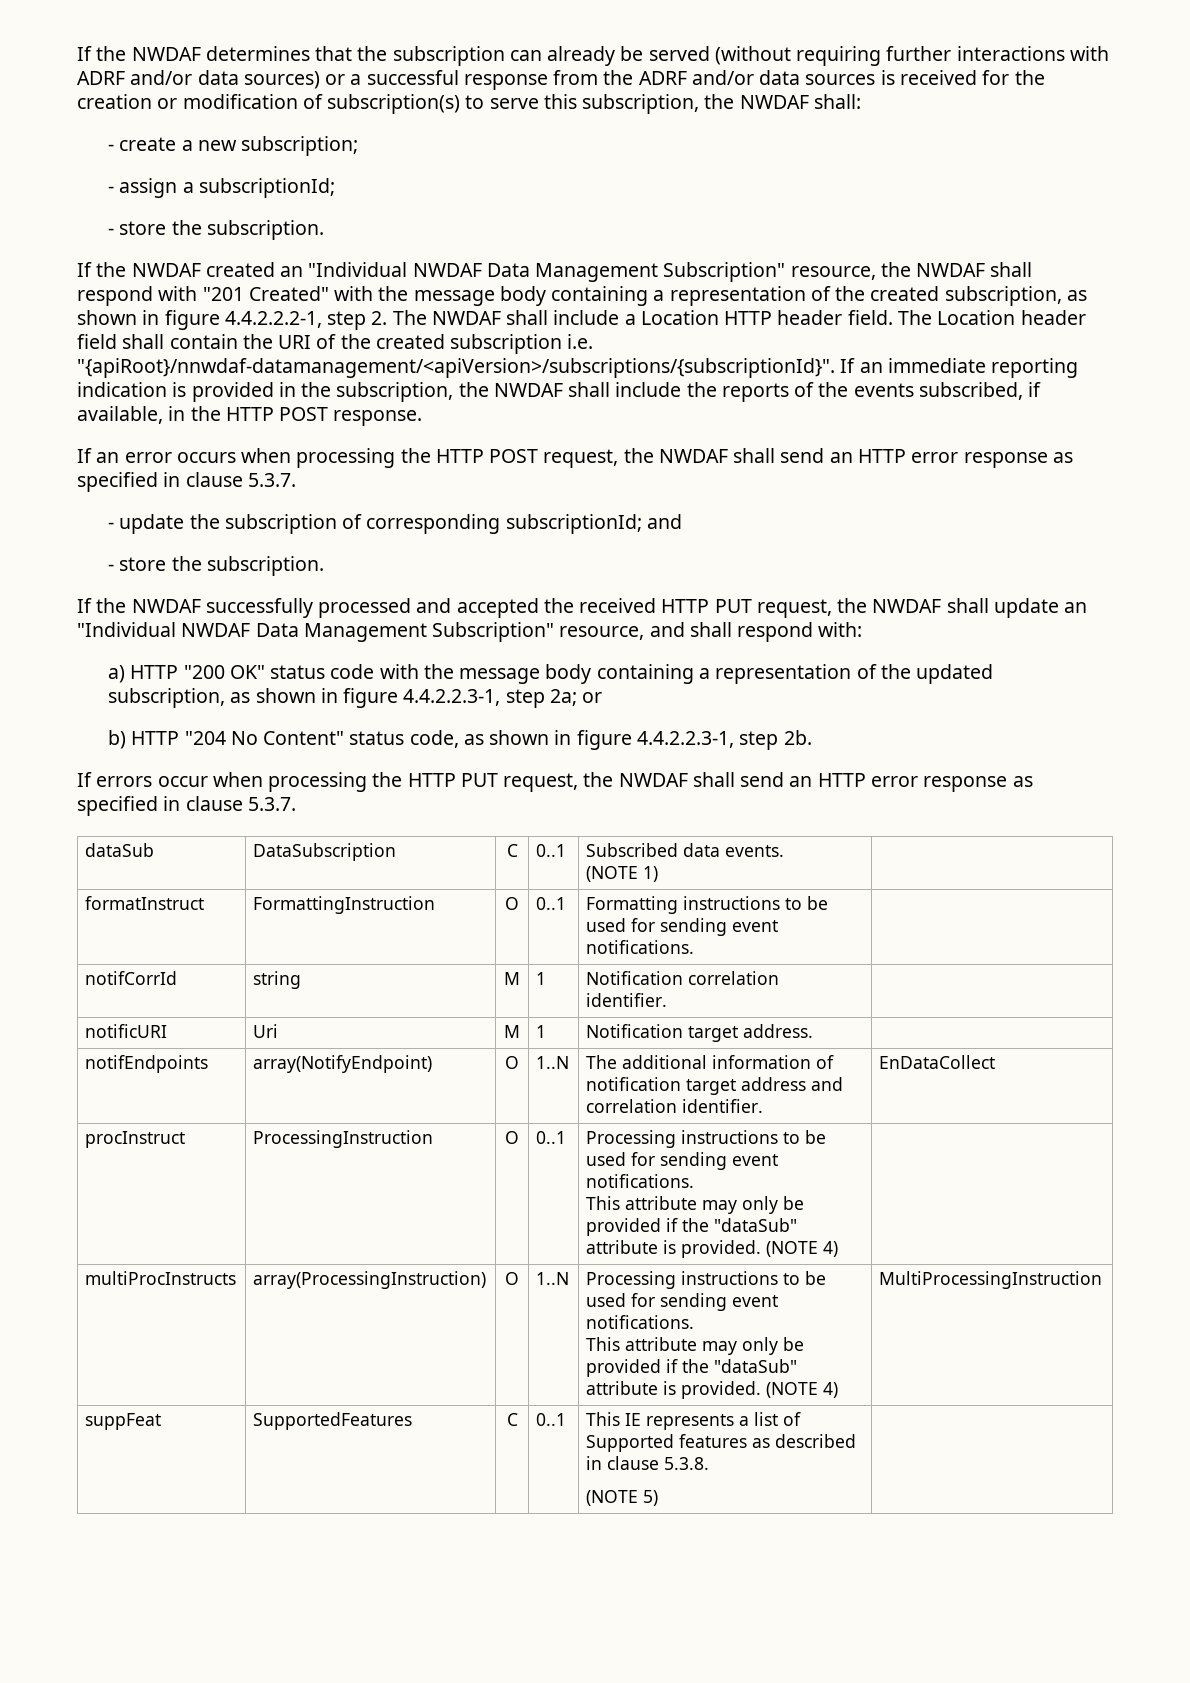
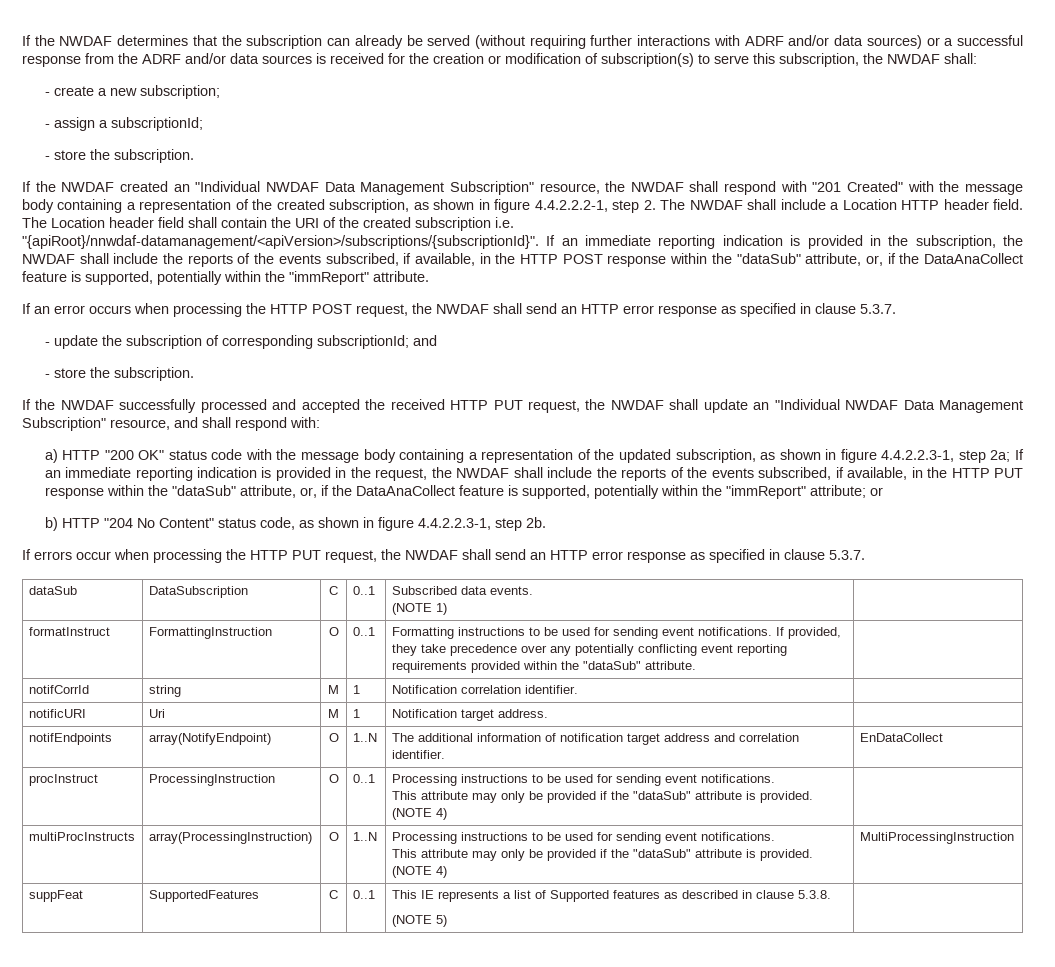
- If an immediate reporting indication is provided in the subscription, the NWDAF shall include the reports of the events subscribed, if available, in the HTTP POST response.
+ If an immediate reporting indication is provided in the subscription, the NWDAF shall include the reports of the events subscribed, if available, in the HTTP POST response within the "dataSub" attribute, or, if the DataAnaCollect feature is supported, potentially within the "immReport" attribute.
- a) HTTP "200 OK" status code with the message body containing a representation of the updated subscription, as shown in figure 4.4.2.2.3-1, step 2a; or
+ a) HTTP "200 OK" status code with the message body containing a representation of the updated subscription, as shown in figure 4.4.2.2.3-1, step 2a; If an immediate reporting indication is provided in the request, the NWDAF shall include the reports of the events subscribed, if available, in the HTTP PUT response within the "dataSub" attribute, or, if the DataAnaCollect feature is supported, potentially within the "immReport" attribute; or
- formatInstruct | FormattingInstruction | O | 0..1 | Formatting instructions to be used for sending event notifications. |
+ formatInstruct | FormattingInstruction | O | 0..1 | Formatting instructions to be used for sending event notifications. If provided, they take precedence over any potentially conflicting event reporting requirements provided within the "dataSub" attribute. |

